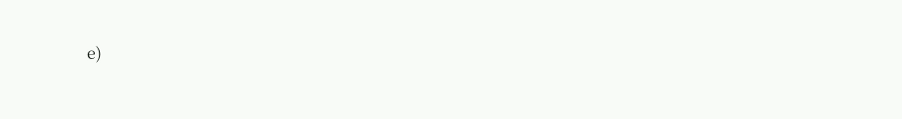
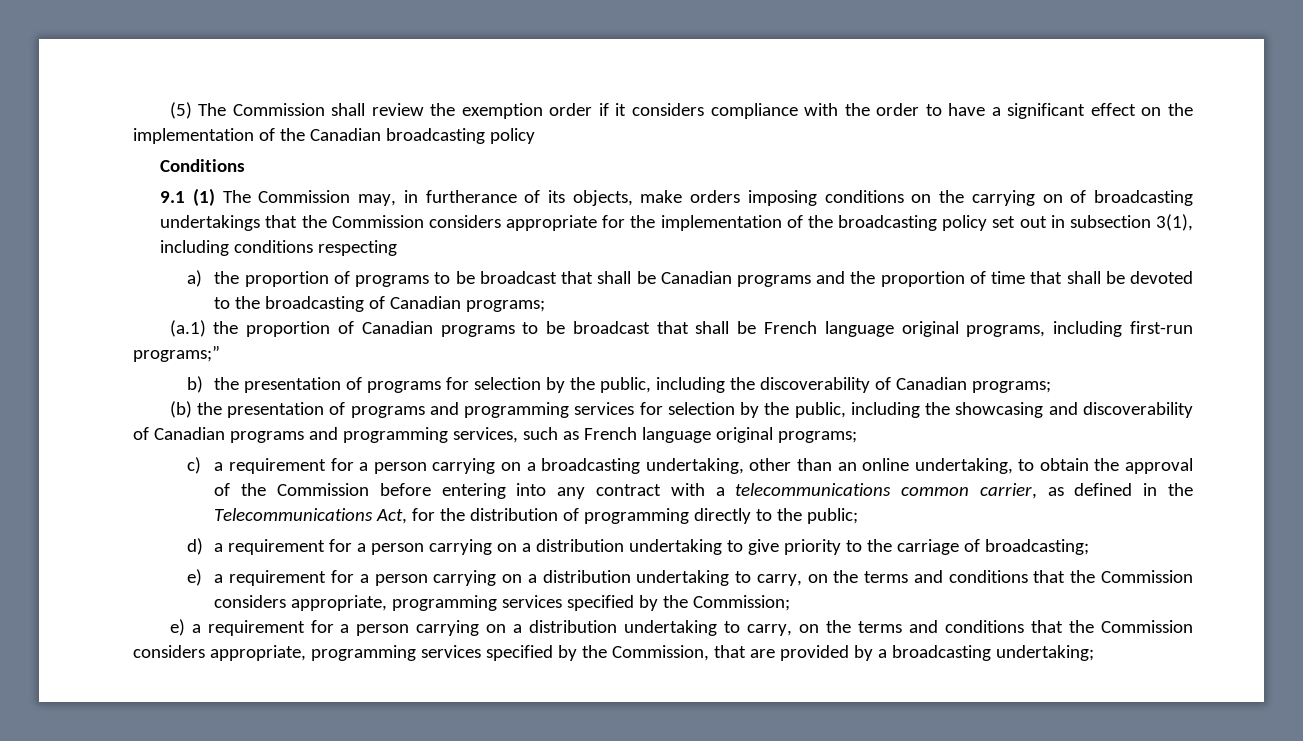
- e)
+ (5) The Commission shall review the exemption order if it considers compliance with the order to have a significant effect on the implementation of the Canadian broadcasting policy
+ Conditions
+ 9.1 (1) The Commission may, in furtherance of its objects, make orders imposing conditions on the carrying on of broadcasting undertakings that the Commission considers appropriate for the implementation of the broadcasting policy set out in subsection 3(1), including conditions respecting
+ a) the proportion of programs to be broadcast that shall be Canadian programs and the proportion of time that shall be devoted to the broadcasting of Canadian programs;
+ (a.1) the proportion of Canadian programs to be broadcast that shall be French language original programs, including first-run programs;”
+ b) the presentation of programs for selection by the public, including the discoverability of Canadian programs;
+ (b) the presentation of programs and programming services for selection by the public, including the showcasing and discoverability of Canadian programs and programming services, such as French language original programs;
+ c) a requirement for a person carrying on a broadcasting undertaking, other than an online undertaking, to obtain the approval of the Commission before entering into any contract with a telecommunications common carrier, as defined in the Telecommunications Act, for the distribution of programming directly to the public;
+ d) a requirement for a person carrying on a distribution undertaking to give priority to the carriage of broadcasting;
+ e) a requirement for a person carrying on a distribution undertaking to carry, on the terms and conditions that the Commission considers appropriate, programming services specified by the Commission;
+ e) a requirement for a person carrying on a distribution undertaking to carry, on the terms and conditions that the Commission considers appropriate, programming services specified by the Commission, that are provided by a broadcasting undertaking;

